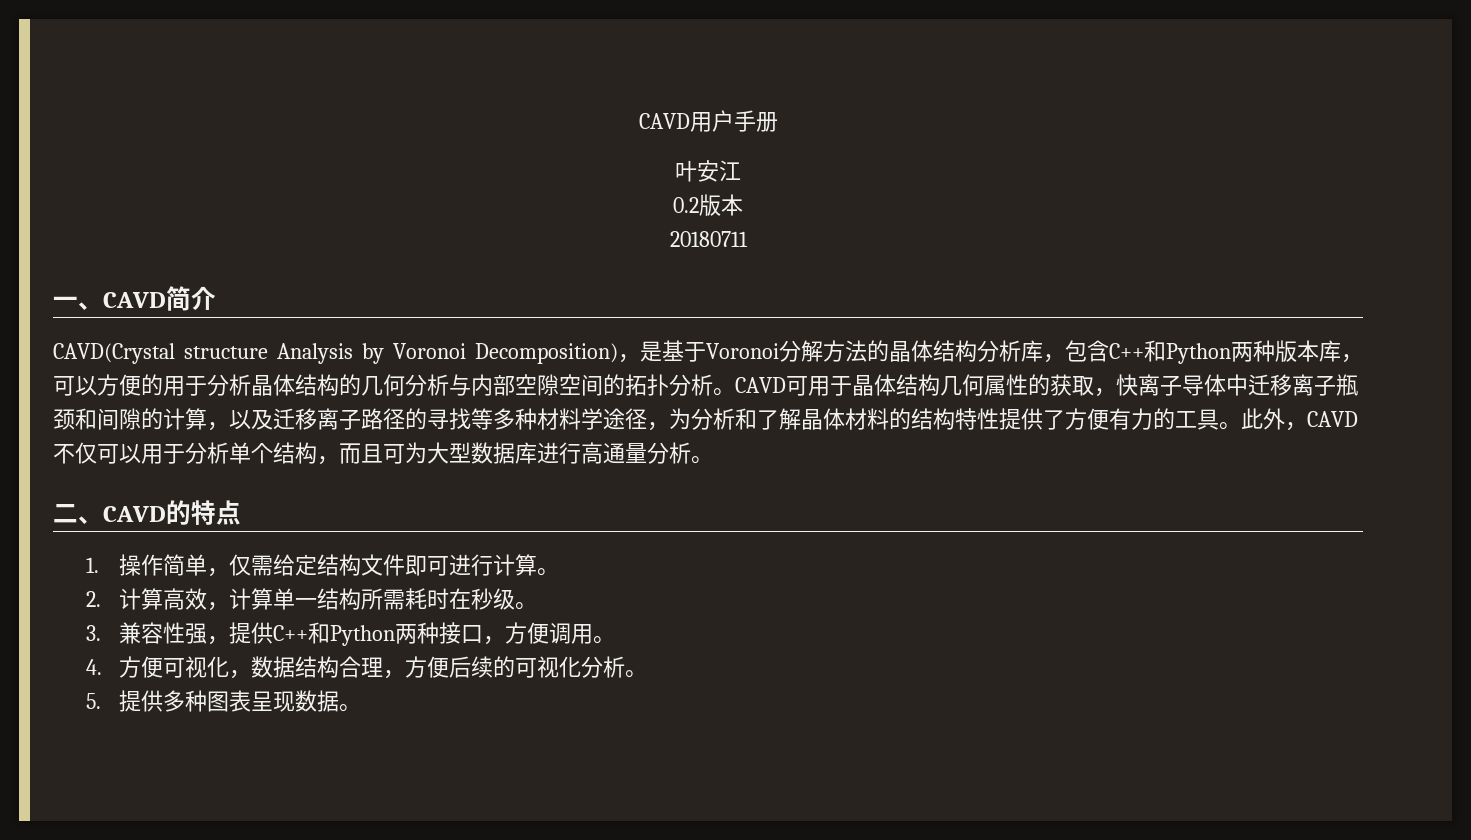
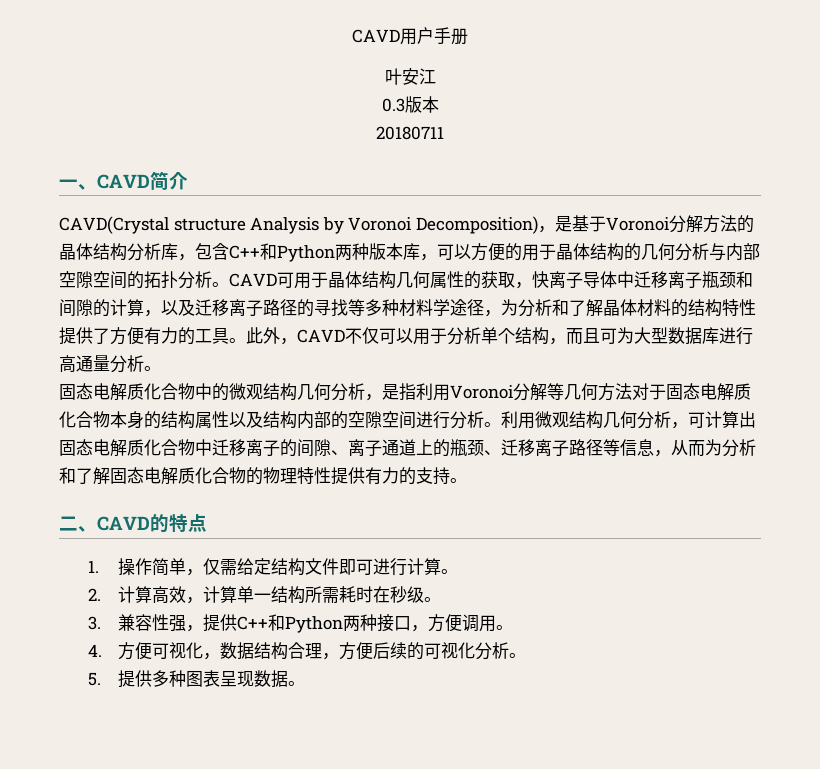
- 0.2版本
+ 0.3版本
- CAVD(Crystal structure Analysis by Voronoi Decomposition)，是基于Voronoi分解方法的晶体结构分析库，包含C++和Python两种版本库，可以方便的用于分析晶体结构的几何分析与内部空隙空间的拓扑分析。
+ CAVD(Crystal structure Analysis by Voronoi Decomposition)，是基于Voronoi分解方法的晶体结构分析库，包含C++和Python两种版本库，可以方便的用于晶体结构的几何分析与内部空隙空间的拓扑分析。
+ 固态电解质化合物中的微观结构几何分析，是指利用Voronoi分解等几何方法对于固态电解质化合物本身的结构属性以及结构内部的空隙空间进行分析。利用微观结构几何分析，可计算出固态电解质化合物中迁移离子的间隙、离子通道上的瓶颈、迁移离子路径等信息，从而为分析和了解固态电解质化合物的物理特性提供有力的支持。

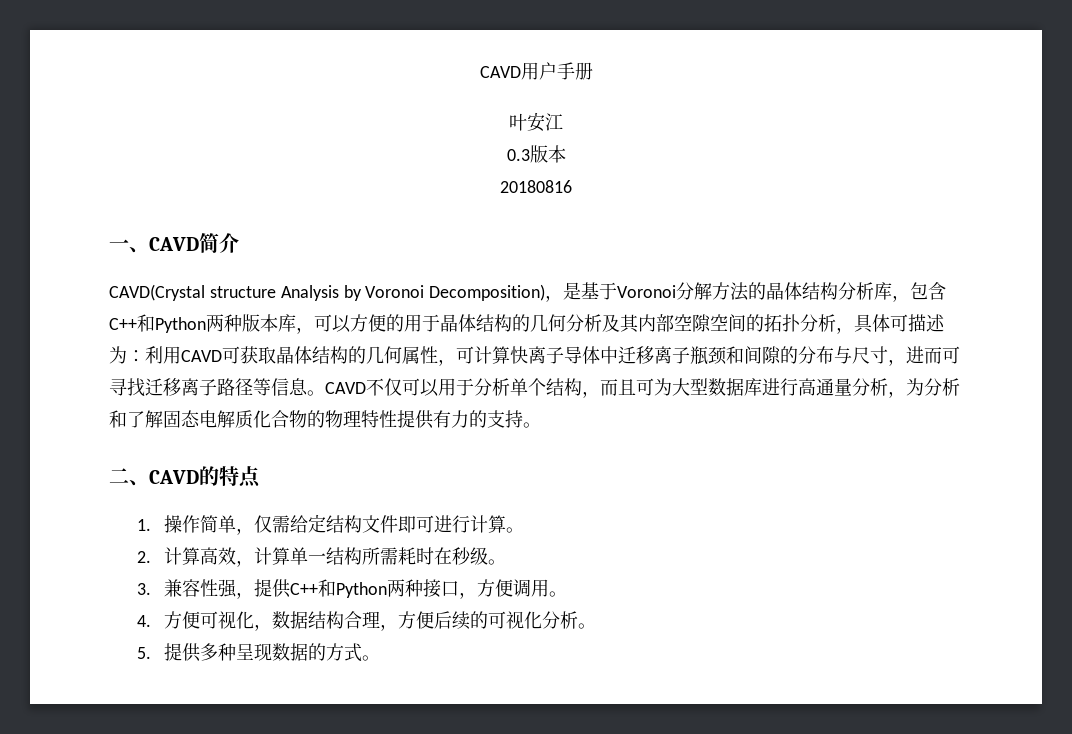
- 20180711
+ 20180816
- CAVD(Crystal structure Analysis by Voronoi Decomposition)，是基于Voronoi分解方法的晶体结构分析库，包含C++和Python两种版本库，可以方便的用于晶体结构的几何分析与内部空隙空间的拓扑分析。CAVD可用于晶体结构几何属性的获取，快离子导体中迁移离子瓶颈和间隙的计算，以及迁移离子路径的寻找等多种材料学途径，为分析和了解晶体材料的结构特性提供了方便有力的工具。此外，CAVD不仅可以用于分析单个结构，而且可为大型数据库进行高通量分析。
- 固态电解质化合物中的微观结构几何分析，是指利用Voronoi分解等几何方法对于固态电解质化合物本身的结构属性以及结构内部的空隙空间进行分析。利用微观结构几何分析，可计算出固态电解质化合物中迁移离子的间隙、离子通道上的瓶颈、迁移离子路径等信息，从而为分析和了解固态电解质化合物的物理特性提供有力的支持。
+ CAVD(Crystal structure Analysis by Voronoi Decomposition)，是基于Voronoi分解方法的晶体结构分析库，包含C++和Python两种版本库，可以方便的用于晶体结构的几何分析及其内部空隙空间的拓扑分析，具体可描述为：利用CAVD可获取晶体结构的几何属性，可计算快离子导体中迁移离子瓶颈和间隙的分布与尺寸，进而可寻找迁移离子路径等信息。CAVD不仅可以用于分析单个结构，而且可为大型数据库进行高通量分析，为分析和了解固态电解质化合物的物理特性提供有力的支持。
- 5.提供多种图表呈现数据。
+ 5.提供多种呈现数据的方式。

